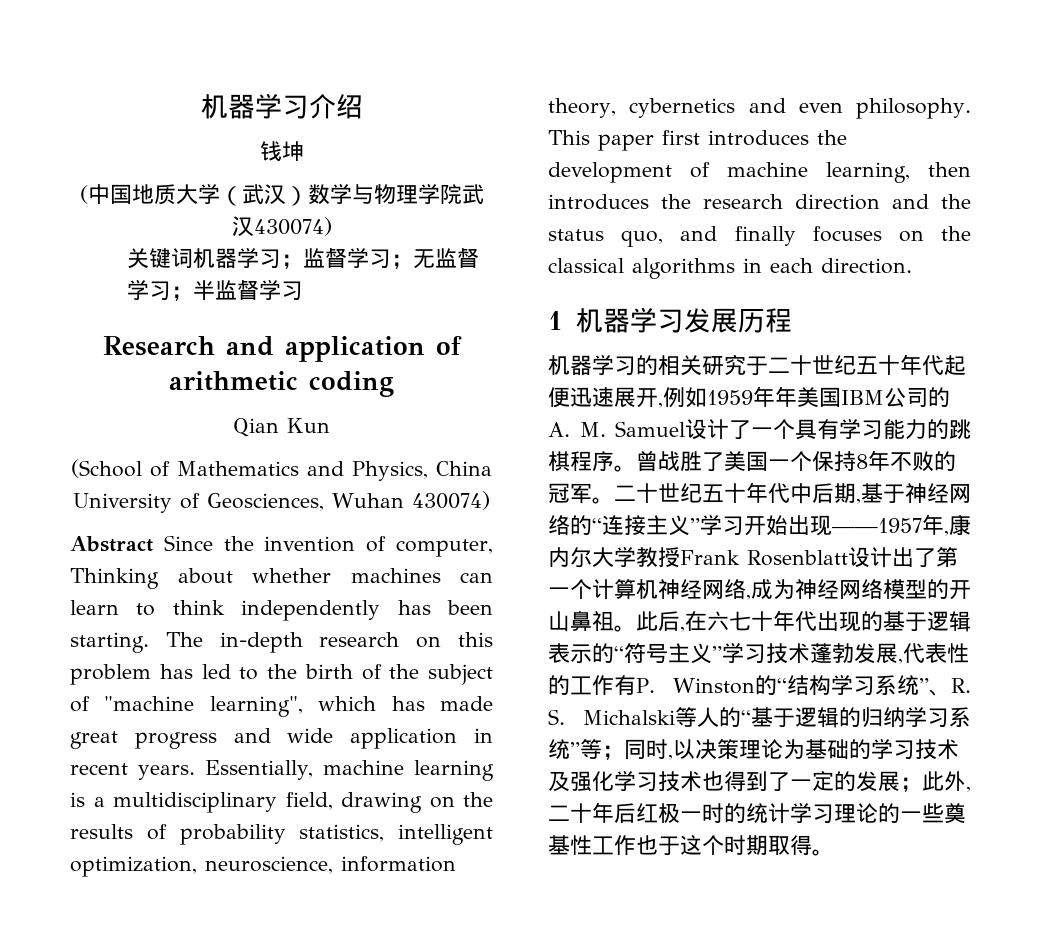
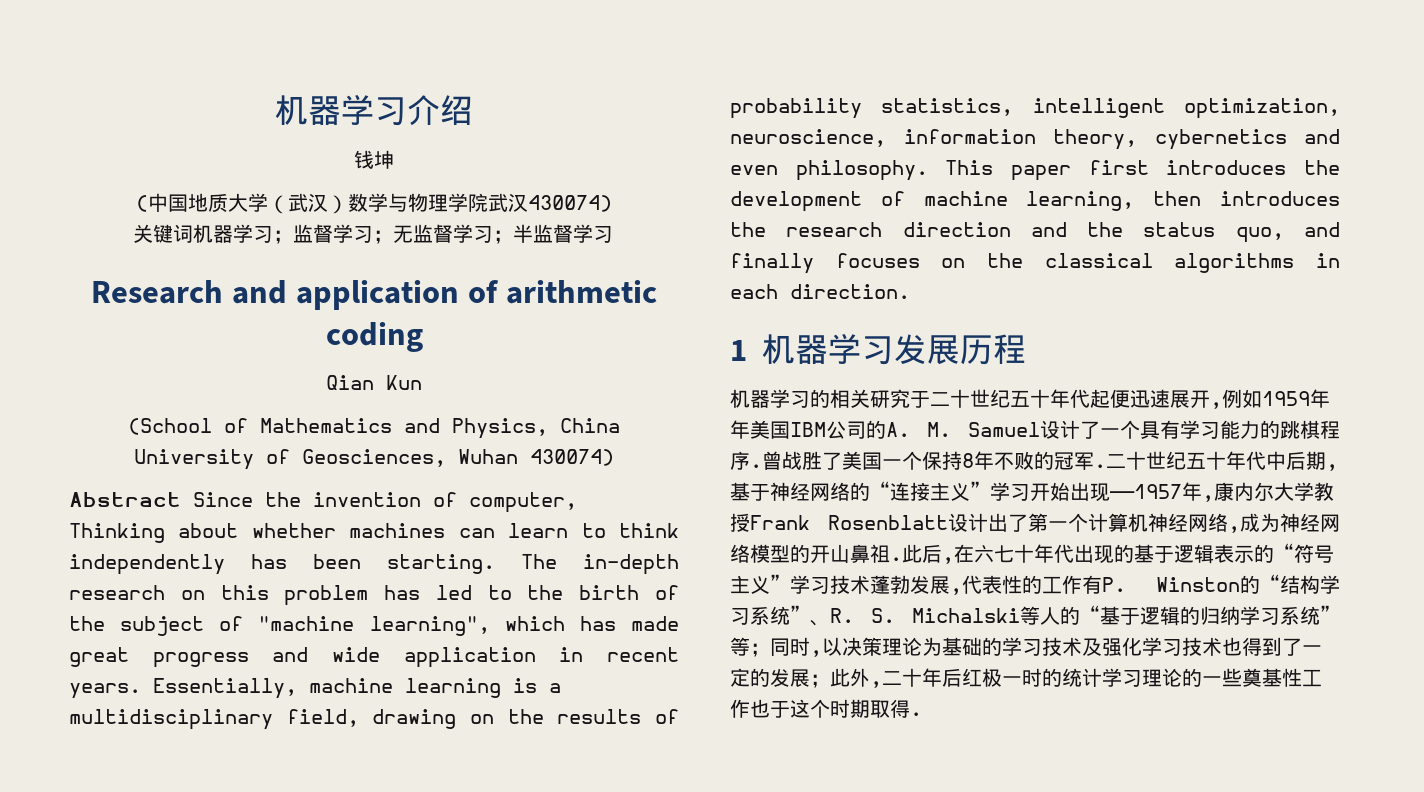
- 机器学习的相关研究于二十世纪五十年代起便迅速展开,例如1959年年美国IBM公司的A. M. Samuel设计了一个具有学习能力的跳棋程序。
+ 机器学习的相关研究于二十世纪五十年代起便迅速展开,例如1959年年美国IBM公司的A. M. Samuel设计了一个具有学习能力的跳棋程序.
- 曾战胜了美国一个保持8年不败的冠军。
+ 曾战胜了美国一个保持8年不败的冠军.
- 二十世纪五十年代中后期,基于神经网络的“连接主义”学习开始出现——1957年,康内尔大学教授Frank Rosenblatt设计出了第一个计算机神经网络,成为神经网络模型的开山鼻祖。
+ 二十世纪五十年代中后期,基于神经网络的“连接主义”学习开始出现——1957年,康内尔大学教授Frank Rosenblatt设计出了第一个计算机神经网络,成为神经网络模型的开山鼻祖.
- 此外,二十年后红极一时的统计学习理论的一些奠基性工作也于这个时期取得。
+ 此外,二十年后红极一时的统计学习理论的一些奠基性工作也于这个时期取得.

